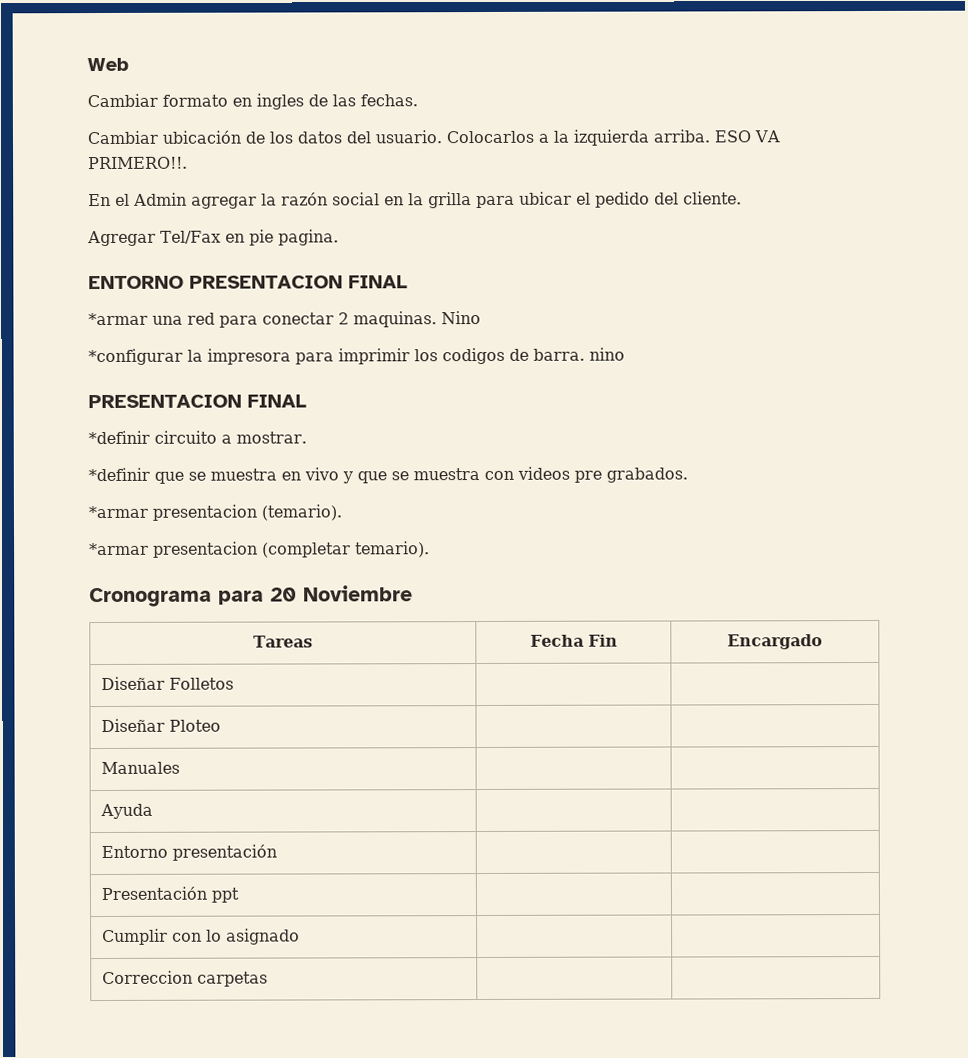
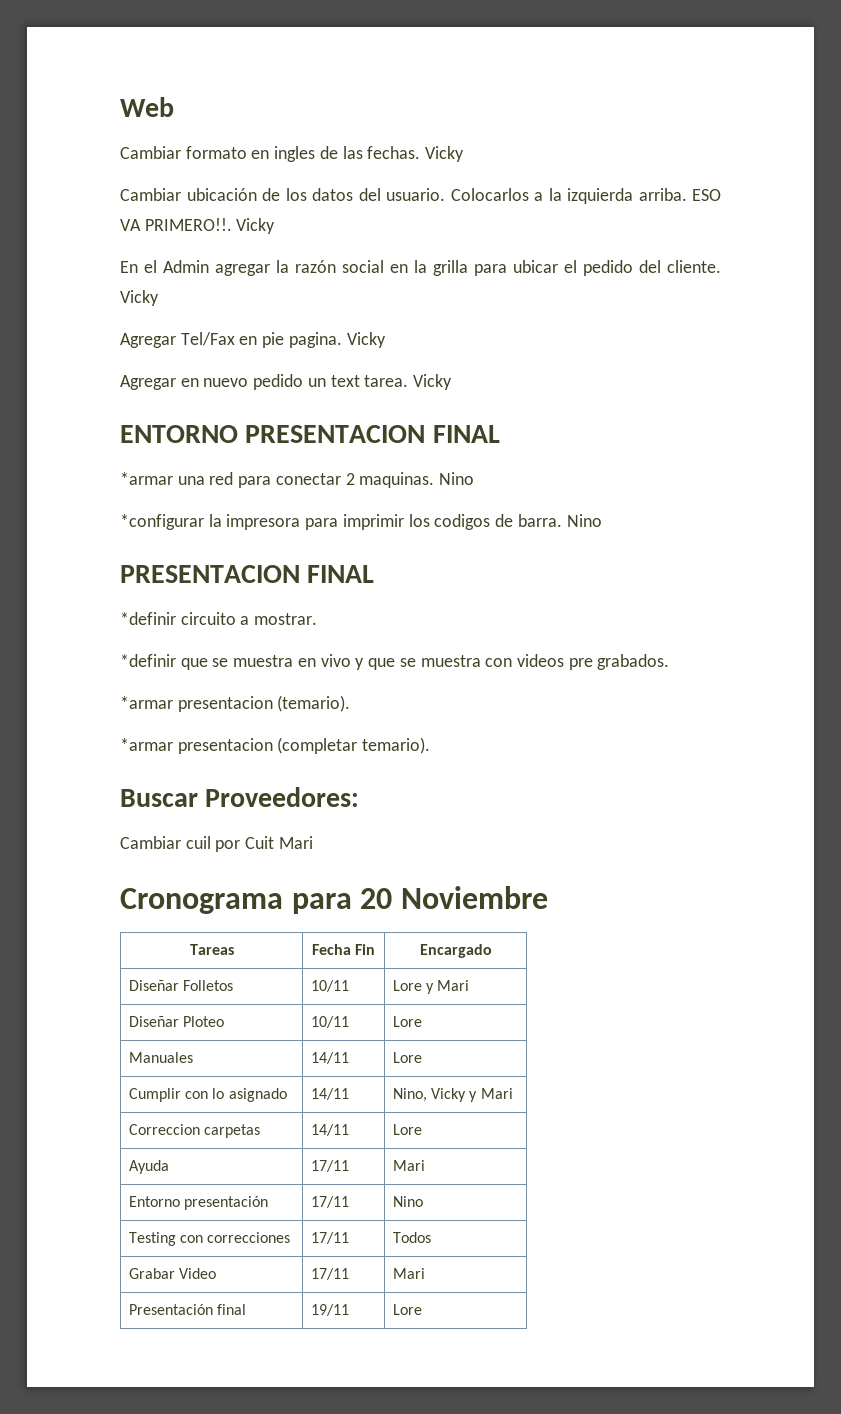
- Cambiar formato en ingles de las fechas.
+ Cambiar formato en ingles de las fechas. Vicky
- ESO VA PRIMERO!!.
+ ESO VA PRIMERO!!. Vicky
- En el Admin agregar la razón social en la grilla para ubicar el pedido del cliente.
+ En el Admin agregar la razón social en la grilla para ubicar el pedido del cliente. Vicky
- Agregar Tel/Fax en pie pagina.
+ Agregar Tel/Fax en pie pagina. Vicky
+ Agregar en nuevo pedido un text tarea. Vicky
- *configurar la impresora para imprimir los codigos de barra. nino
+ *configurar la impresora para imprimir los codigos de barra. Nino
+ Buscar Proveedores:
+ Cambiar cuil por Cuit Mari
- Diseñar Folletos | |
+ Diseñar Folletos | 10/11 | Lore y Mari
- Diseñar Ploteo | |
+ Diseñar Ploteo | 10/11 | Lore
- Manuales | |
- Ayuda | |
- Entorno presentación | |
- Presentación ppt | |
+ Manuales | 14/11 | Lore
- Cumplir con lo asignado | |
- Correccion carpetas | |
+ Cumplir con lo asignado | 14/11 | Nino, Vicky y Mari
+ Correccion carpetas | 14/11 | Lore
+ Ayuda | 17/11 | Mari
+ Entorno presentación | 17/11 | Nino
+ Testing con correcciones | 17/11 | Todos
+ Grabar Video | 17/11 | Mari
+ Presentación final | 19/11 | Lore

